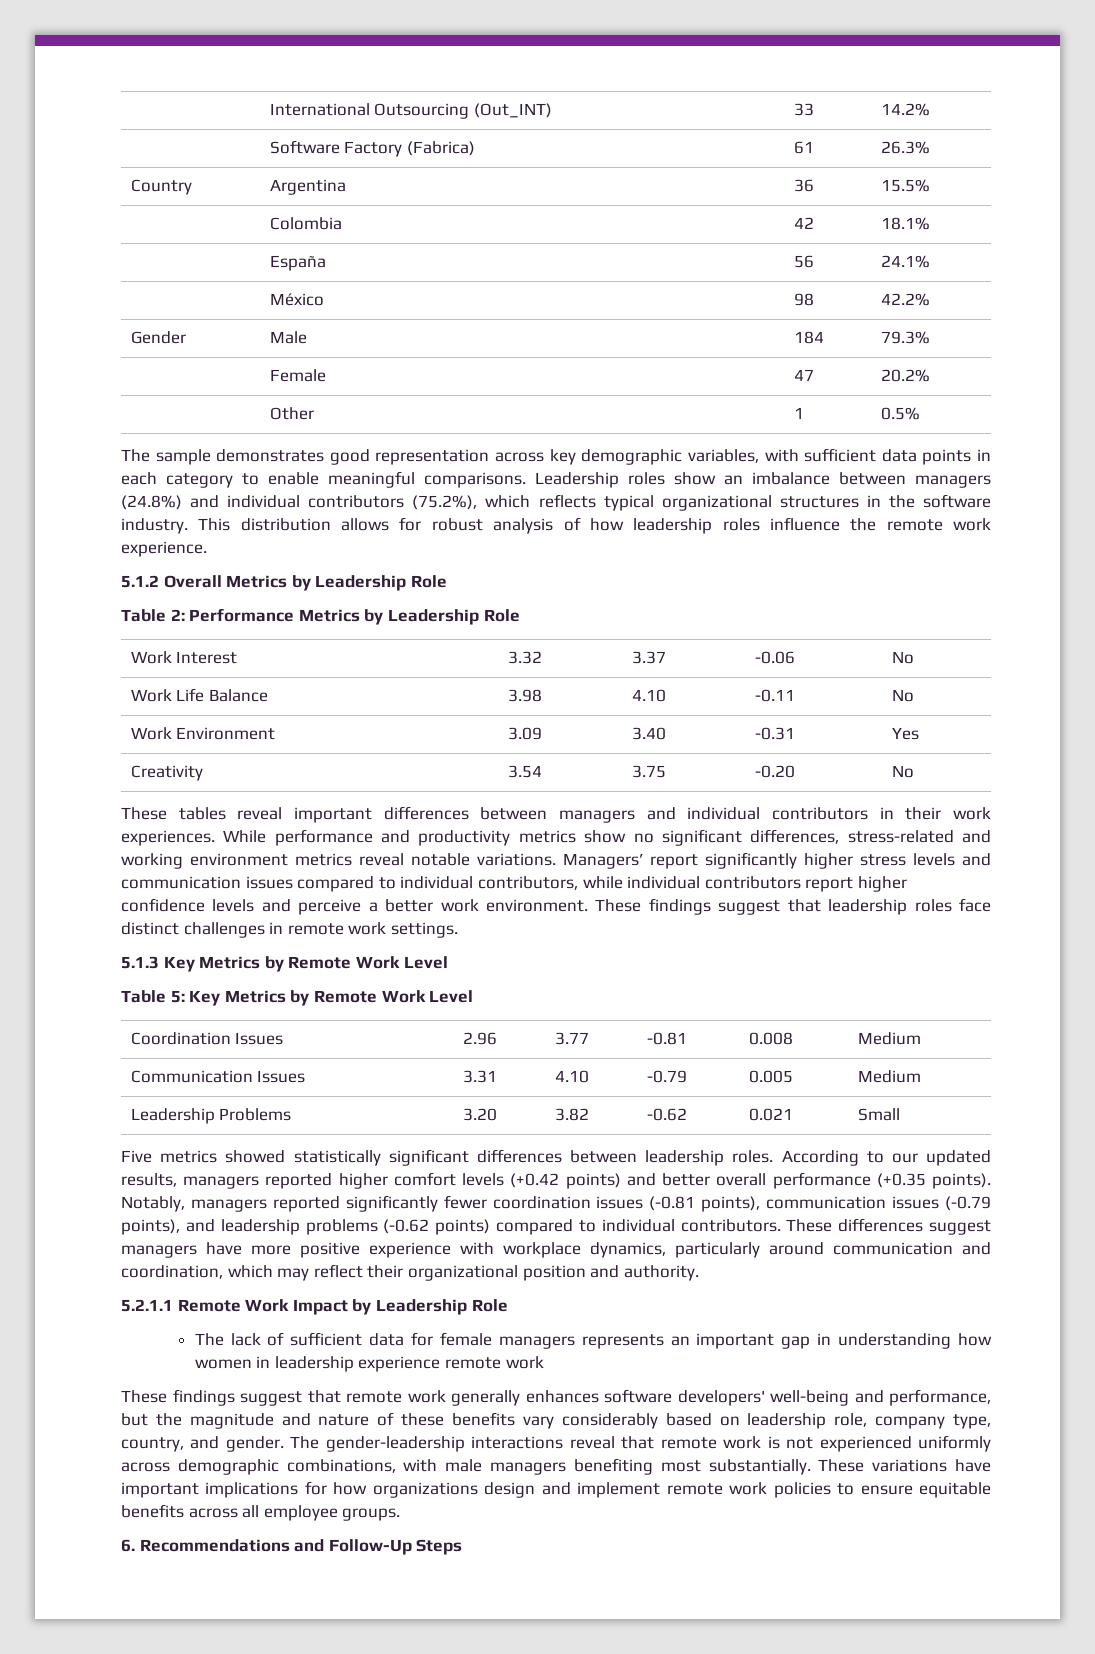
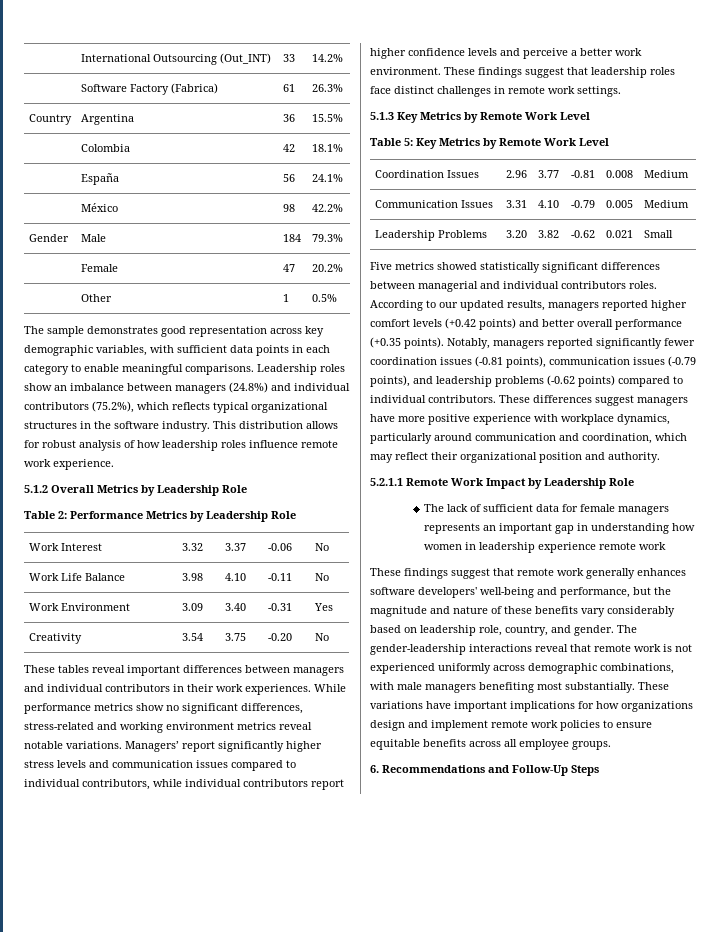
- This distribution allows for robust analysis of how leadership roles influence the remote work experience.
+ This distribution allows for robust analysis of how leadership roles influence remote work experience.
- While performance and productivity metrics show no significant differences, stress-related and working environment metrics reveal notable variations.
+ While performance metrics show no significant differences, stress-related and working environment metrics reveal notable variations.
- Five metrics showed statistically significant differences between leadership roles.
+ Five metrics showed statistically significant differences between managerial and individual contributors roles.
- These findings suggest that remote work generally enhances software developers' well-being and performance, but the magnitude and nature of these benefits vary considerably based on leadership role, company type, country, and gender.
+ These findings suggest that remote work generally enhances software developers' well-being and performance, but the magnitude and nature of these benefits vary considerably based on leadership role, country, and gender.

